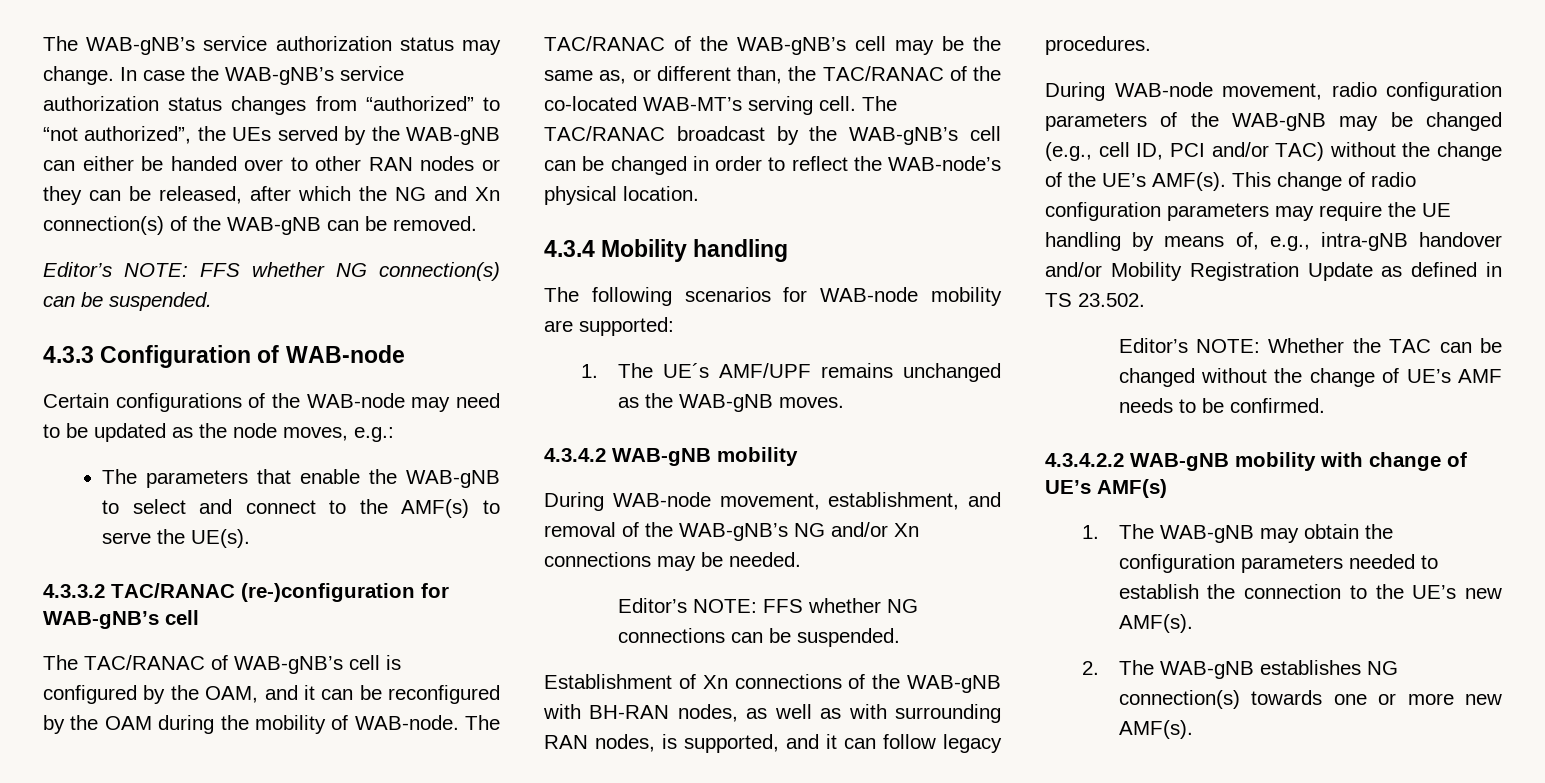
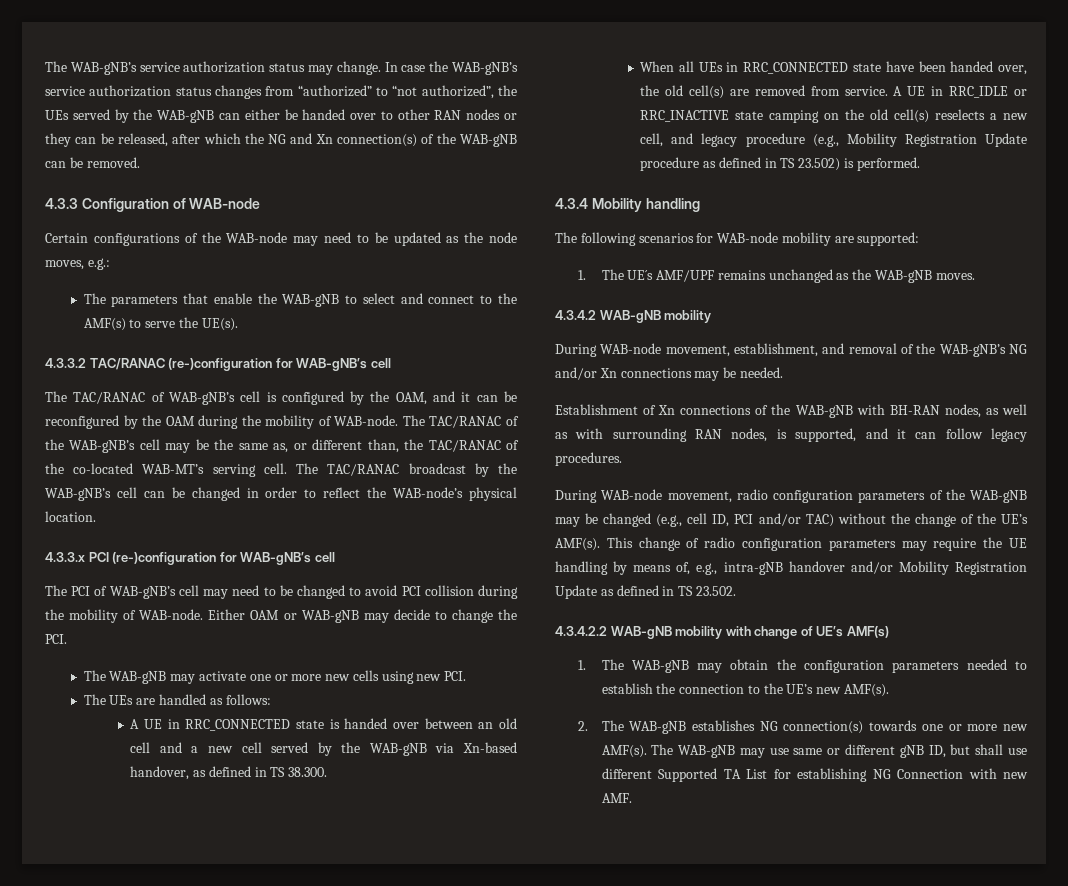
- Editor’s NOTE: FFS whether NG connection(s) can be suspended.
+ 4.3.3.x PCI (re-)configuration for WAB-gNB’s cell
+ The PCI of WAB-gNB’s cell may need to be changed to avoid PCI collision during the mobility of WAB-node. Either OAM or WAB-gNB may decide to change the PCI.
+ The WAB-gNB may activate one or more new cells using new PCI.
+ The UEs are handled as follows:
+ A UE in RRC_CONNECTED state is handed over between an old cell and a new cell served by the WAB-gNB via Xn-based handover, as defined in TS 38.300.
+ When all UEs in RRC_CONNECTED state have been handed over, the old cell(s) are removed from service. A UE in RRC_IDLE or RRC_INACTIVE state camping on the old cell(s) reselects a new cell, and legacy procedure (e.g., Mobility Registration Update procedure as defined in TS 23.502) is performed.
- Editor’s NOTE: FFS whether NG connections can be suspended.
- Editor’s NOTE: Whether the TAC can be changed without the change of UE’s AMF needs to be confirmed.
+ The WAB-gNB may use same or different gNB ID, but shall use different Supported TA List for establishing NG Connection with new AMF.

